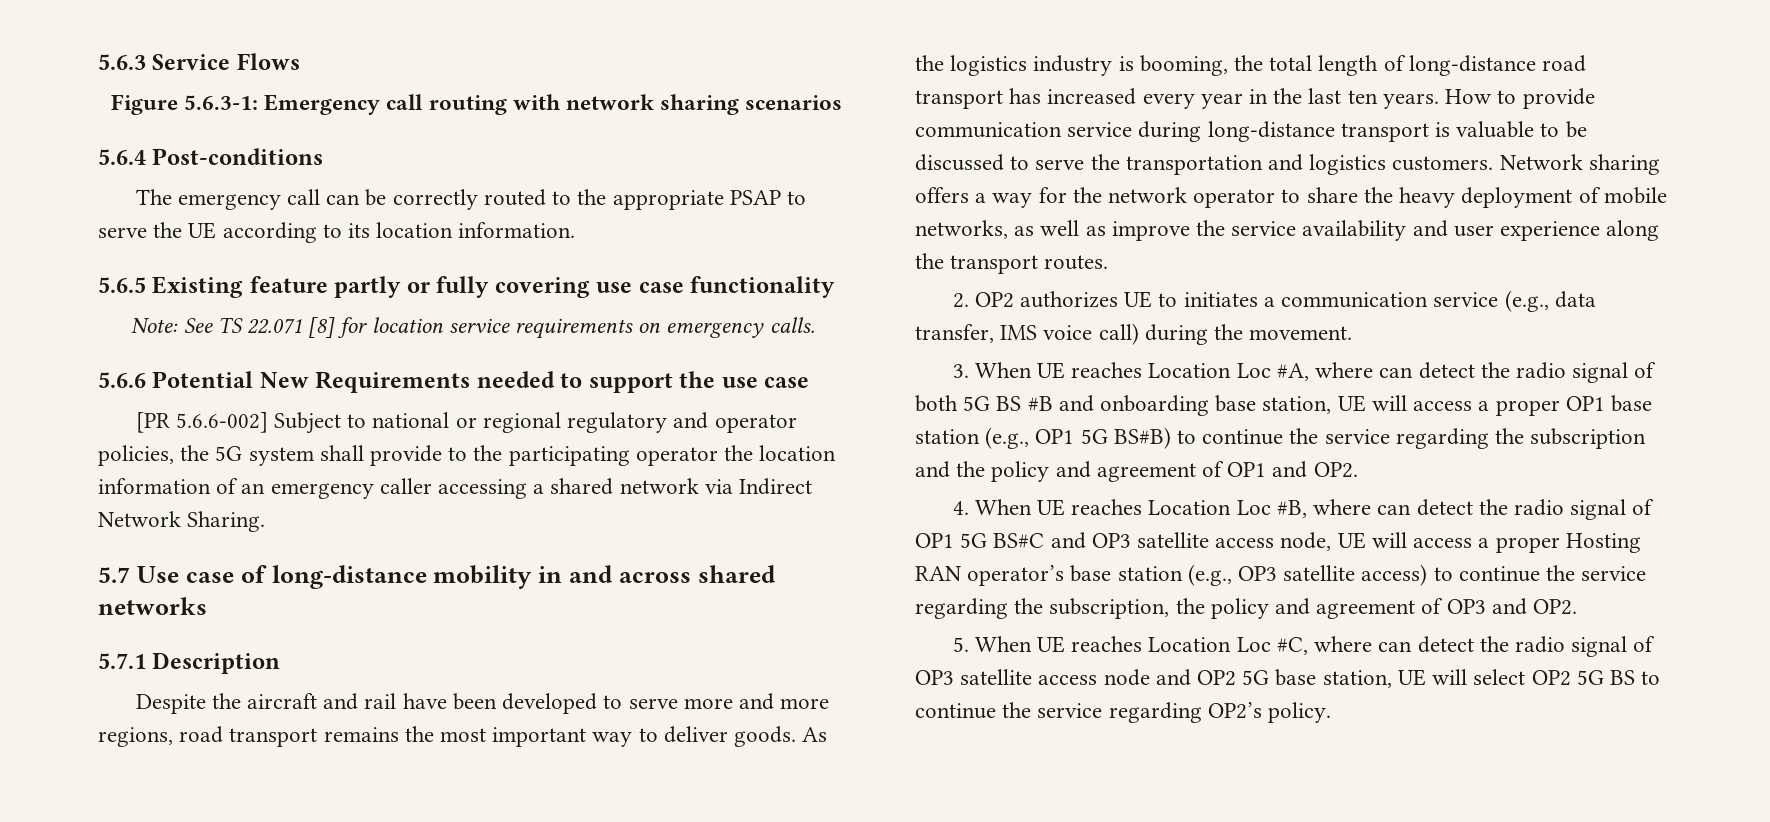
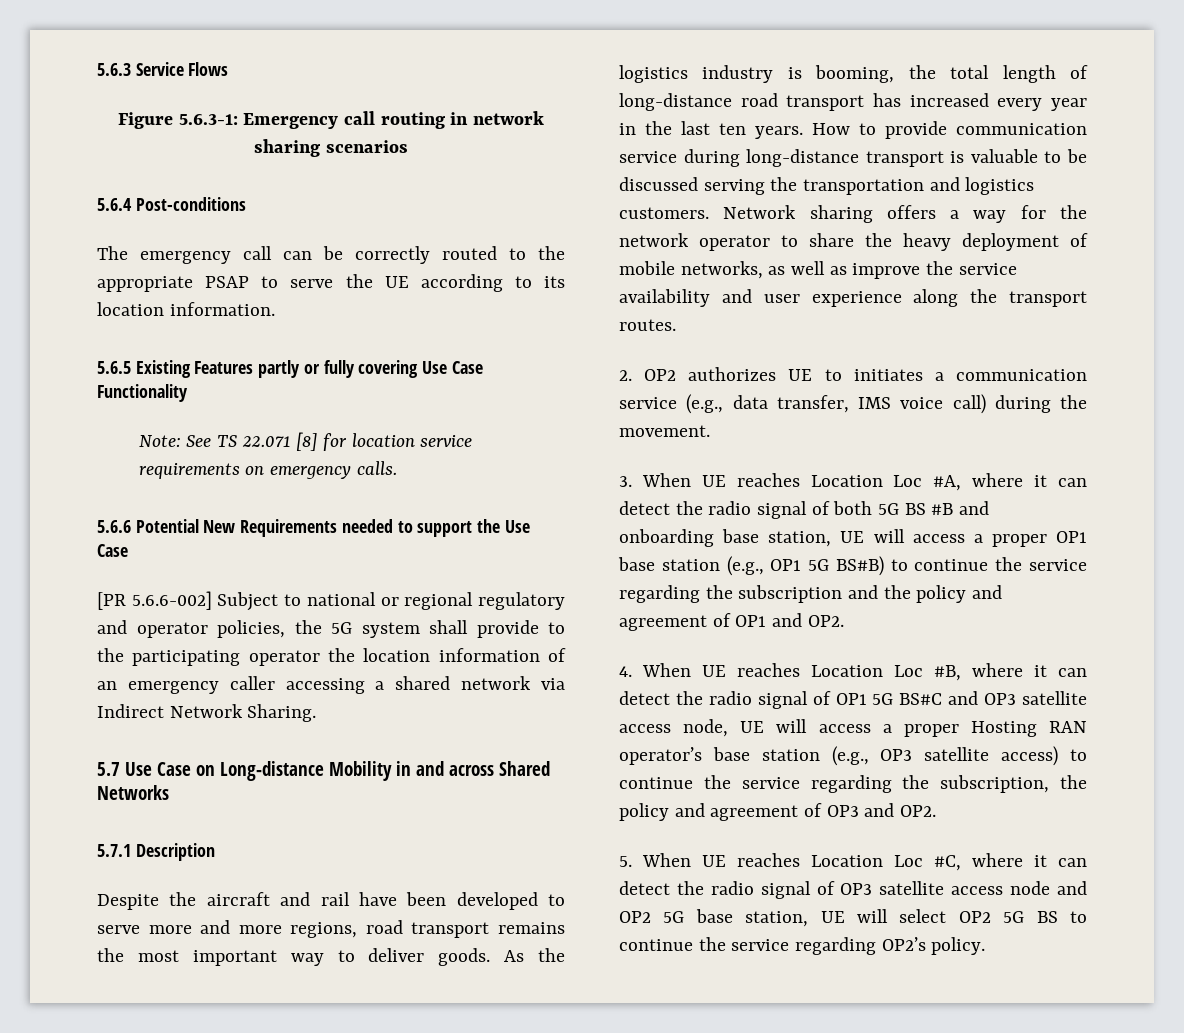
- Figure 5.6.3-1: Emergency call routing with network sharing scenarios
+ Figure 5.6.3-1: Emergency call routing in network sharing scenarios
- 5.6.5 Existing feature partly or fully covering use case functionality
+ 5.6.5 Existing Features partly or fully covering Use Case Functionality
- 5.6.6 Potential New Requirements needed to support the use case
+ 5.6.6 Potential New Requirements needed to support the Use Case
- 5.7 Use case of long-distance mobility in and across shared networks
+ 5.7 Use Case on Long-distance Mobility in and across Shared Networks
- How to provide communication service during long-distance transport is valuable to be discussed to serve the transportation and logistics customers.
+ How to provide communication service during long-distance transport is valuable to be discussed serving the transportation and logistics customers.
- 3. When UE reaches Location Loc #A, where can detect the radio signal of both 5G BS #B and onboarding base station, UE will access a proper OP1 base station (e.g., OP1 5G BS#B) to continue the service regarding the subscription and the policy and agreement of OP1 and OP2.
+ 3. When UE reaches Location Loc #A, where it can detect the radio signal of both 5G BS #B and onboarding base station, UE will access a proper OP1 base station (e.g., OP1 5G BS#B) to continue the service regarding the subscription and the policy and agreement of OP1 and OP2.
- 4. When UE reaches Location Loc #B, where can detect the radio signal of OP1 5G BS#C and OP3 satellite access node, UE will access a proper Hosting RAN operator’s base station (e.g., OP3 satellite access) to continue the service regarding the subscription, the policy and agreement of OP3 and OP2.
+ 4. When UE reaches Location Loc #B, where it can detect the radio signal of OP1 5G BS#C and OP3 satellite access node, UE will access a proper Hosting RAN operator’s base station (e.g., OP3 satellite access) to continue the service regarding the subscription, the policy and agreement of OP3 and OP2.
- 5. When UE reaches Location Loc #C, where can detect the radio signal of OP3 satellite access node and OP2 5G base station, UE will select OP2 5G BS to continue the service regarding OP2’s policy.
+ 5. When UE reaches Location Loc #C, where it can detect the radio signal of OP3 satellite access node and OP2 5G base station, UE will select OP2 5G BS to continue the service regarding OP2’s policy.

